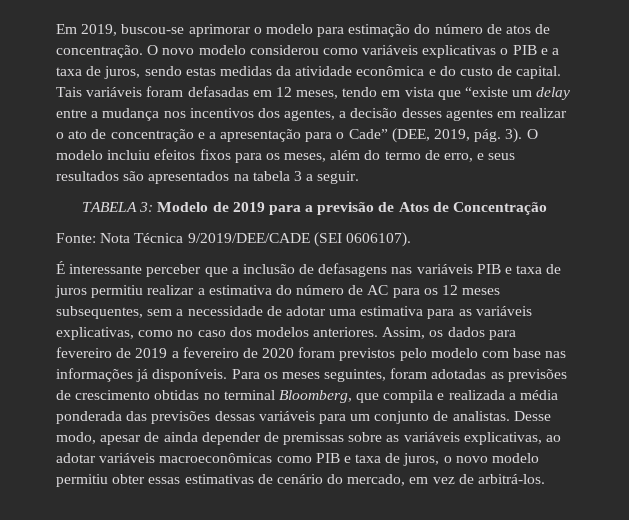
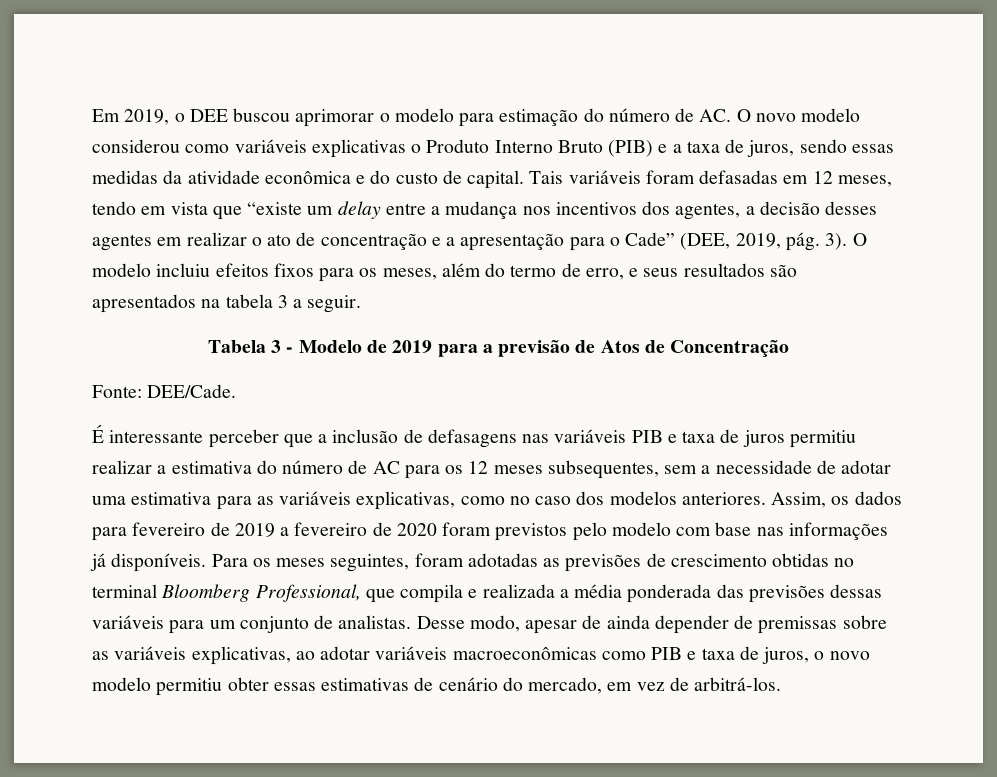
- Em 2019, buscou-se aprimorar o modelo para estimação do número de atos de concentração. O novo modelo considerou como variáveis explicativas o PIB e a taxa de juros, sendo estas medidas da atividade econômica e do custo de capital.
+ Em 2019, o DEE buscou aprimorar o modelo para estimação do número de AC. O novo modelo considerou como variáveis explicativas o Produto Interno Bruto (PIB) e a taxa de juros, sendo essas medidas da atividade econômica e do custo de capital.
- TABELA 3: Modelo de 2019 para a previsão de Atos de Concentração
+ Tabela 3 - Modelo de 2019 para a previsão de Atos de Concentração
- Fonte: Nota Técnica 9/2019/DEE/CADE (SEI 0606107).
+ Fonte: DEE/Cade.
- Para os meses seguintes, foram adotadas as previsões de crescimento obtidas no terminal Bloomberg, que compila e realizada a média ponderada das previsões dessas variáveis para um conjunto de analistas.
+ Para os meses seguintes, foram adotadas as previsões de crescimento obtidas no terminal Bloomberg Professional, que compila e realizada a média ponderada das previsões dessas variáveis para um conjunto de analistas.

